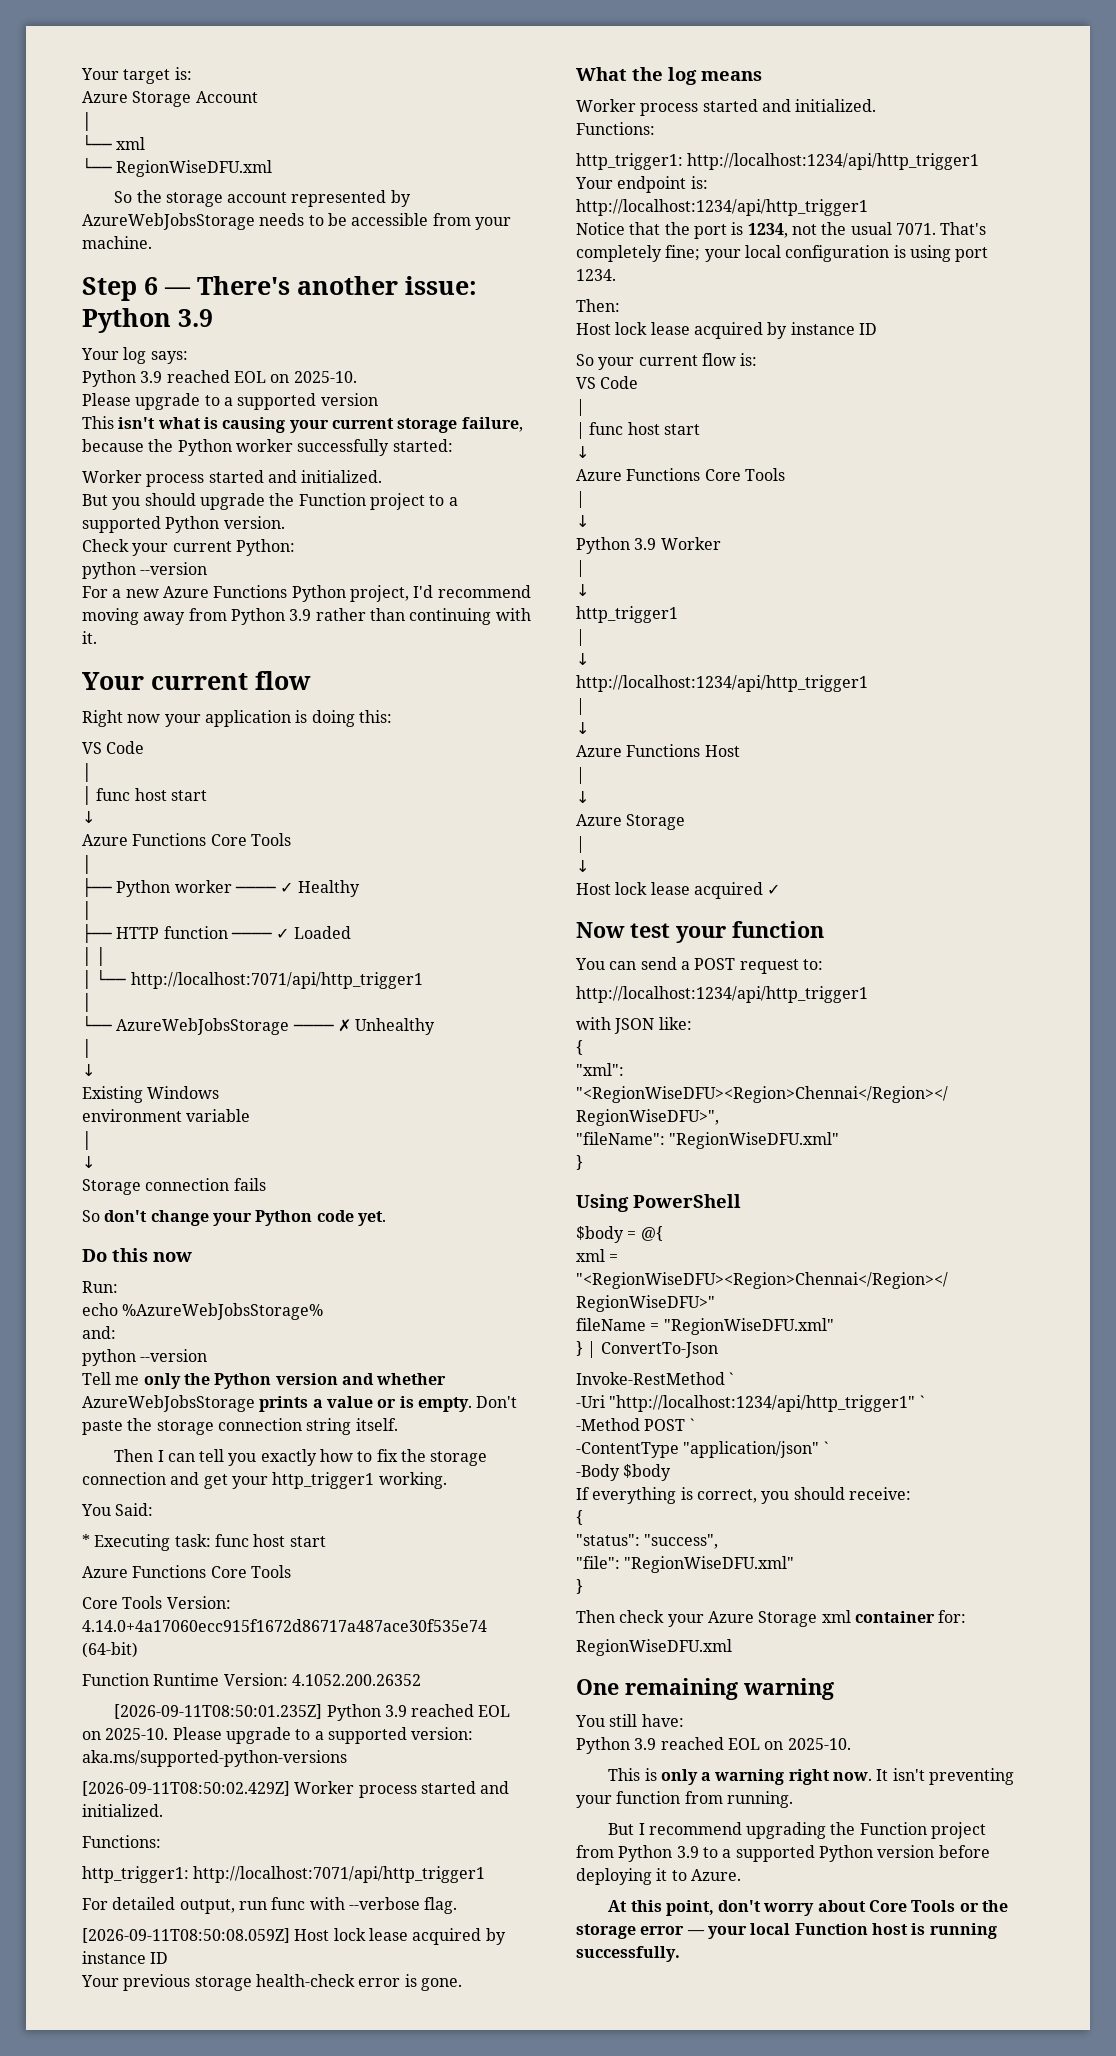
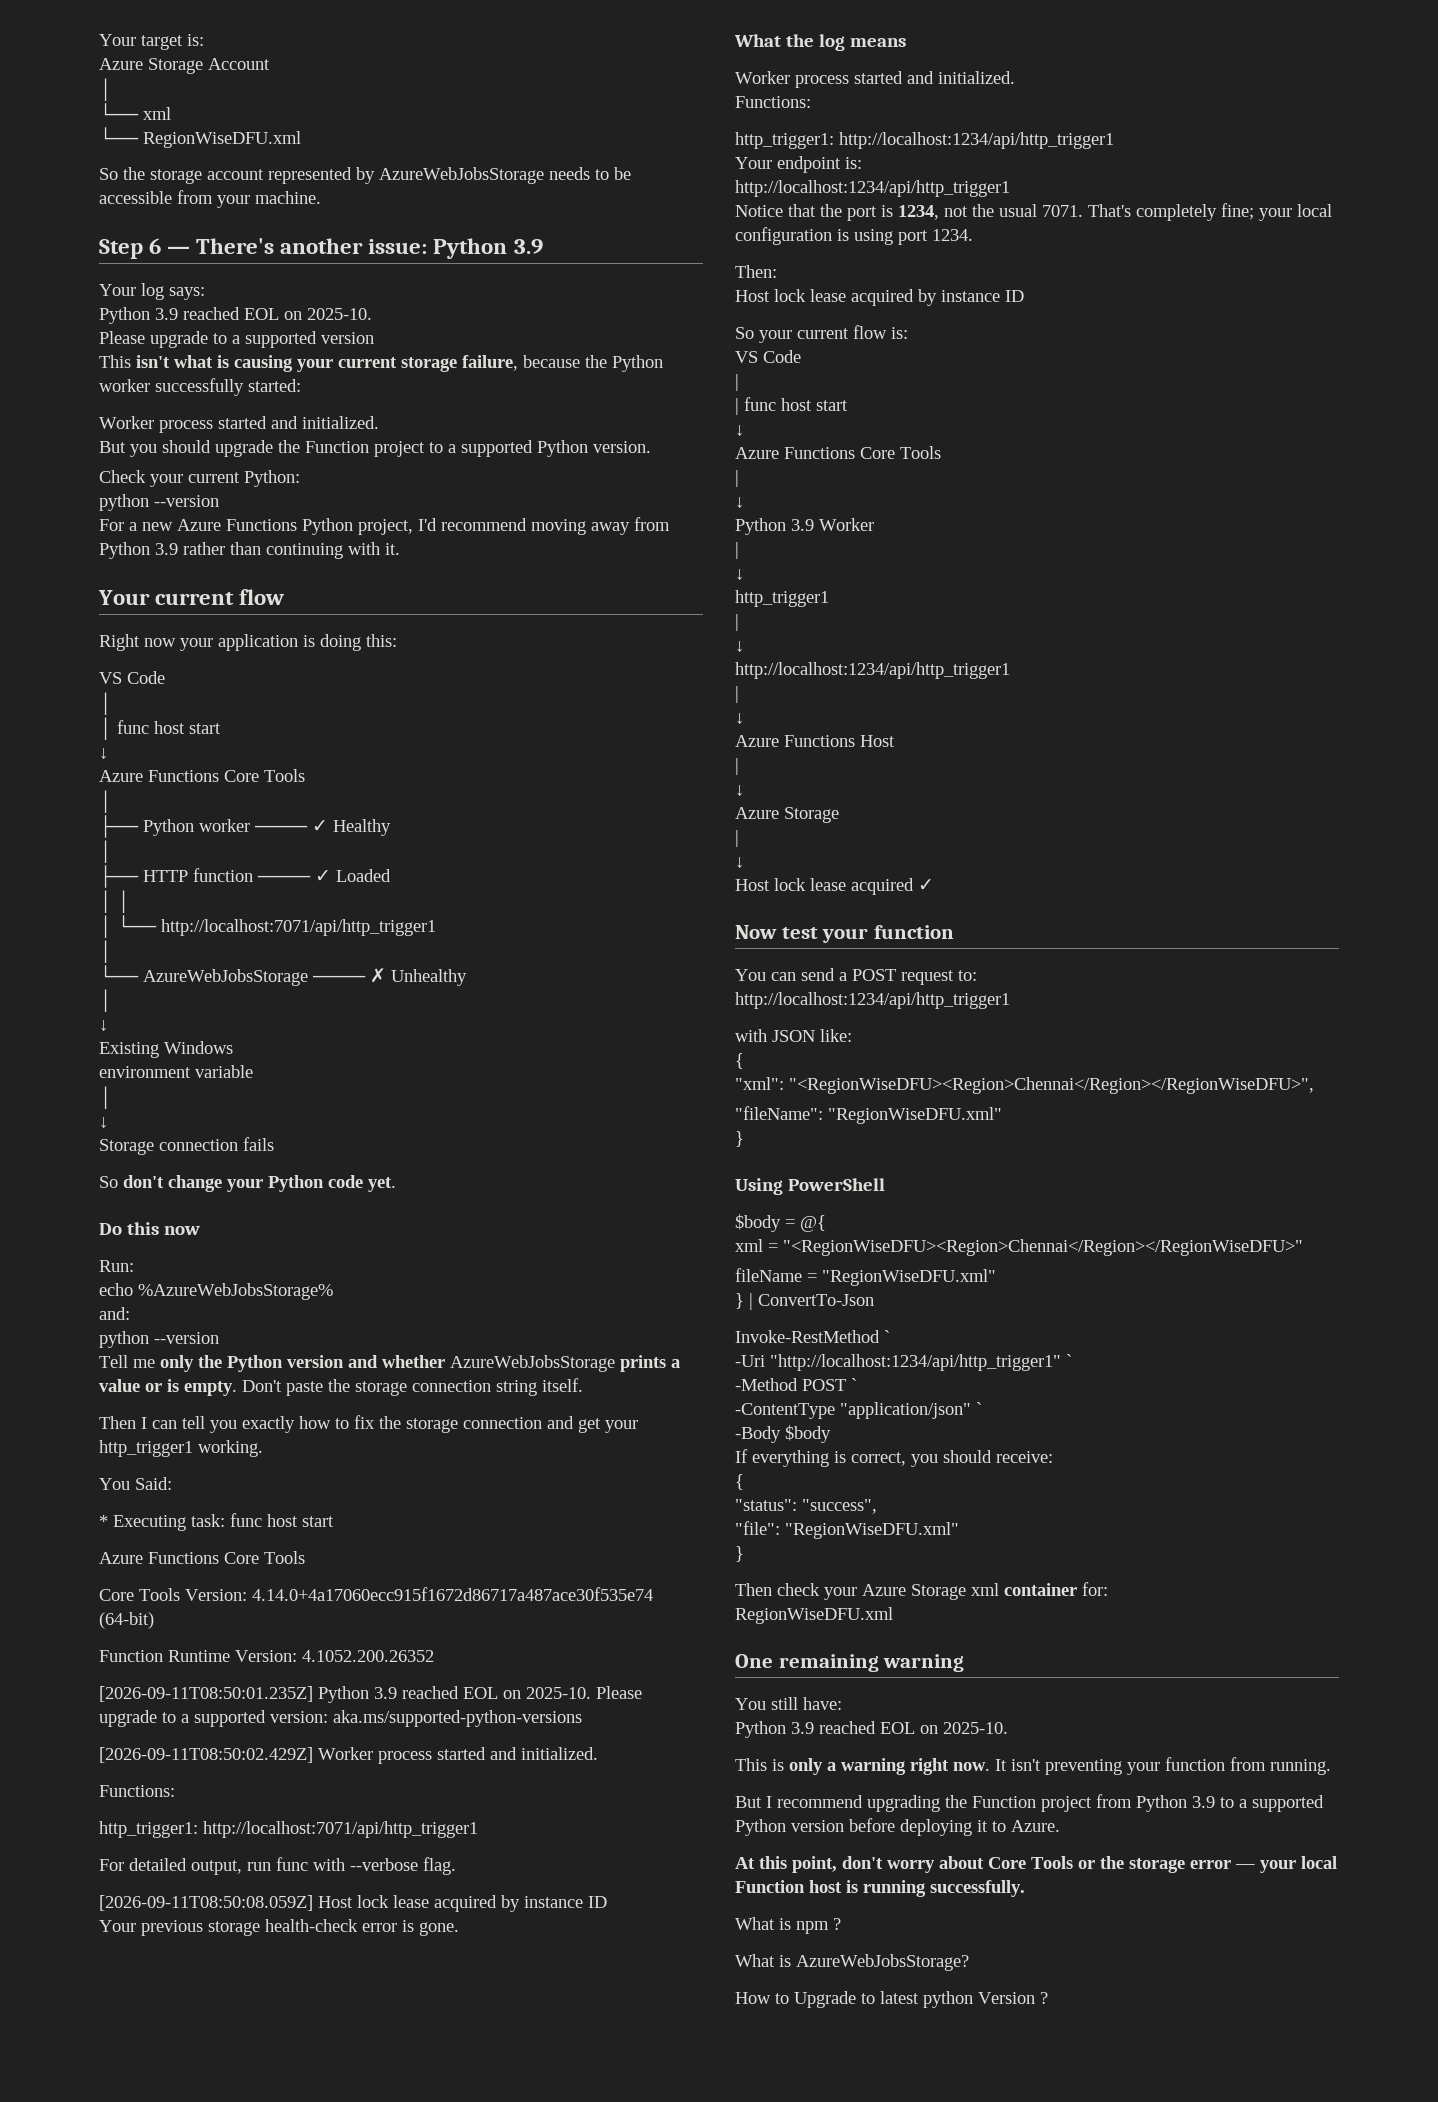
+ What is npm ?
+ What is AzureWebJobsStorage?
+ How to Upgrade to latest python Version ?

